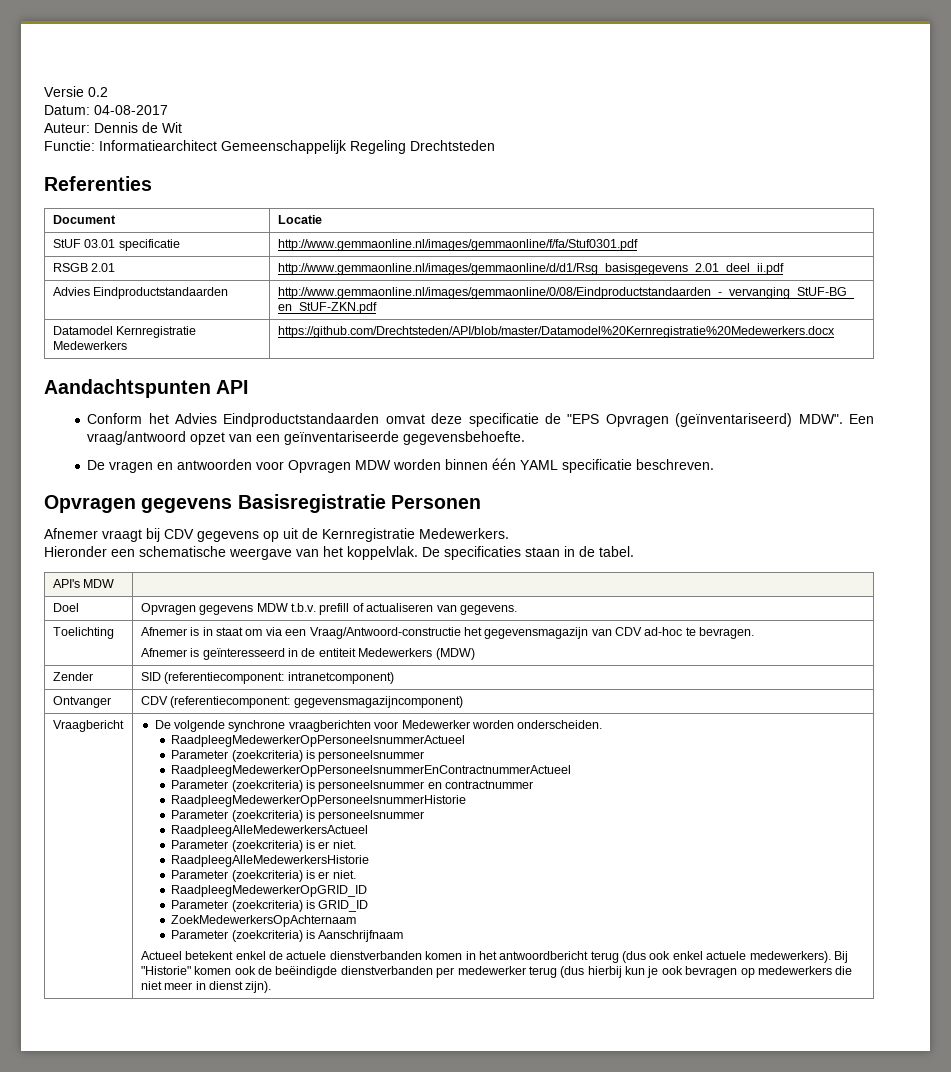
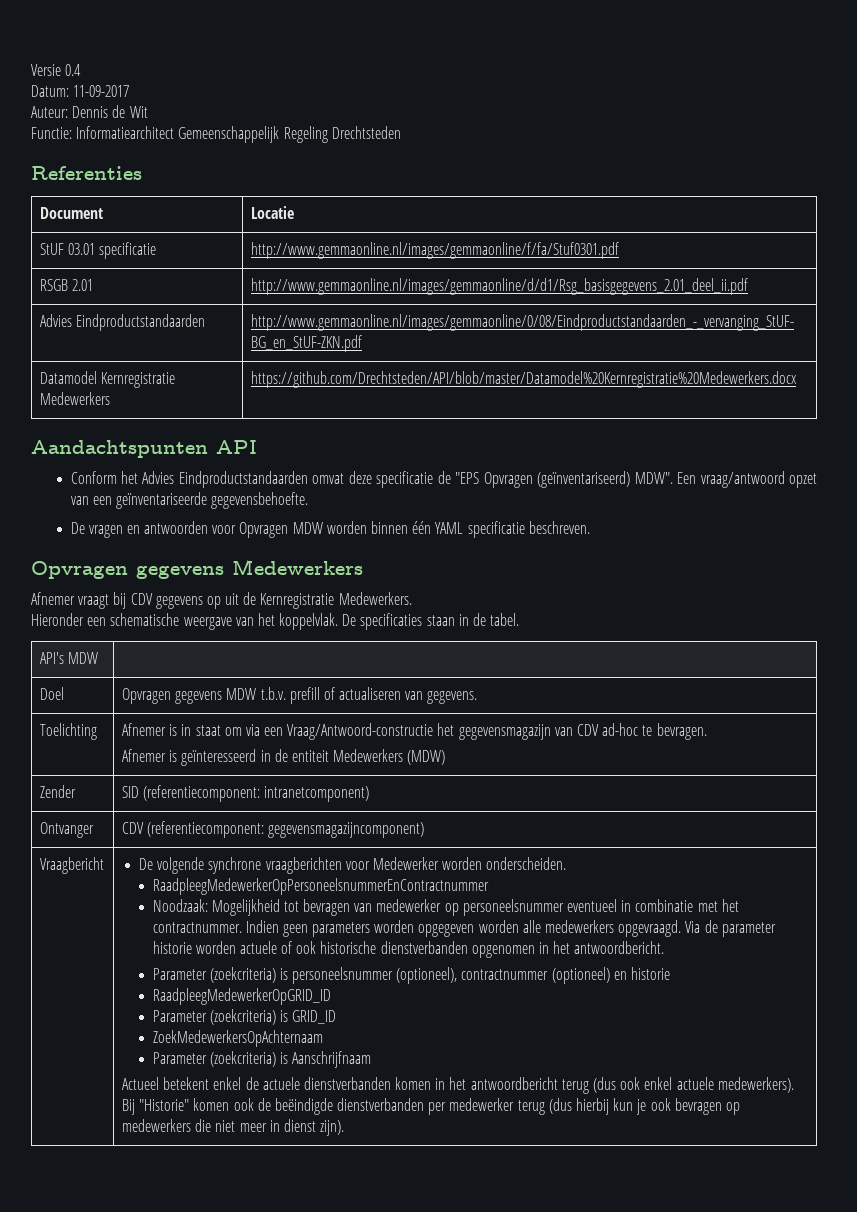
- Versie 0.2
+ Versie 0.4
- Datum: 04-08-2017
+ Datum: 11-09-2017
- Opvragen gegevens Basisregistratie Personen
+ Opvragen gegevens Medewerkers
- RaadpleegMedewerkerOpPersoneelsnummerActueel
- Parameter (zoekcriteria) is personeelsnummer
- RaadpleegMedewerkerOpPersoneelsnummerEnContractnummerActueel
- Parameter (zoekcriteria) is personeelsnummer en contractnummer
- RaadpleegMedewerkerOpPersoneelsnummerHistorie
- Parameter (zoekcriteria) is personeelsnummer
- RaadpleegAlleMedewerkersActueel
- Parameter (zoekcriteria) is er niet.
- RaadpleegAlleMedewerkersHistorie
- Parameter (zoekcriteria) is er niet.
+ RaadpleegMedewerkerOpPersoneelsnummerEnContractnummer
+ Noodzaak: Mogelijkheid tot bevragen van medewerker op personeelsnummer eventueel in combinatie met het contractnummer. Indien geen parameters worden opgegeven worden alle medewerkers opgevraagd. Via de parameter historie worden actuele of ook historische dienstverbanden opgenomen in het antwoordbericht.
+ Parameter (zoekcriteria) is personeelsnummer (optioneel), contractnummer (optioneel) en historie

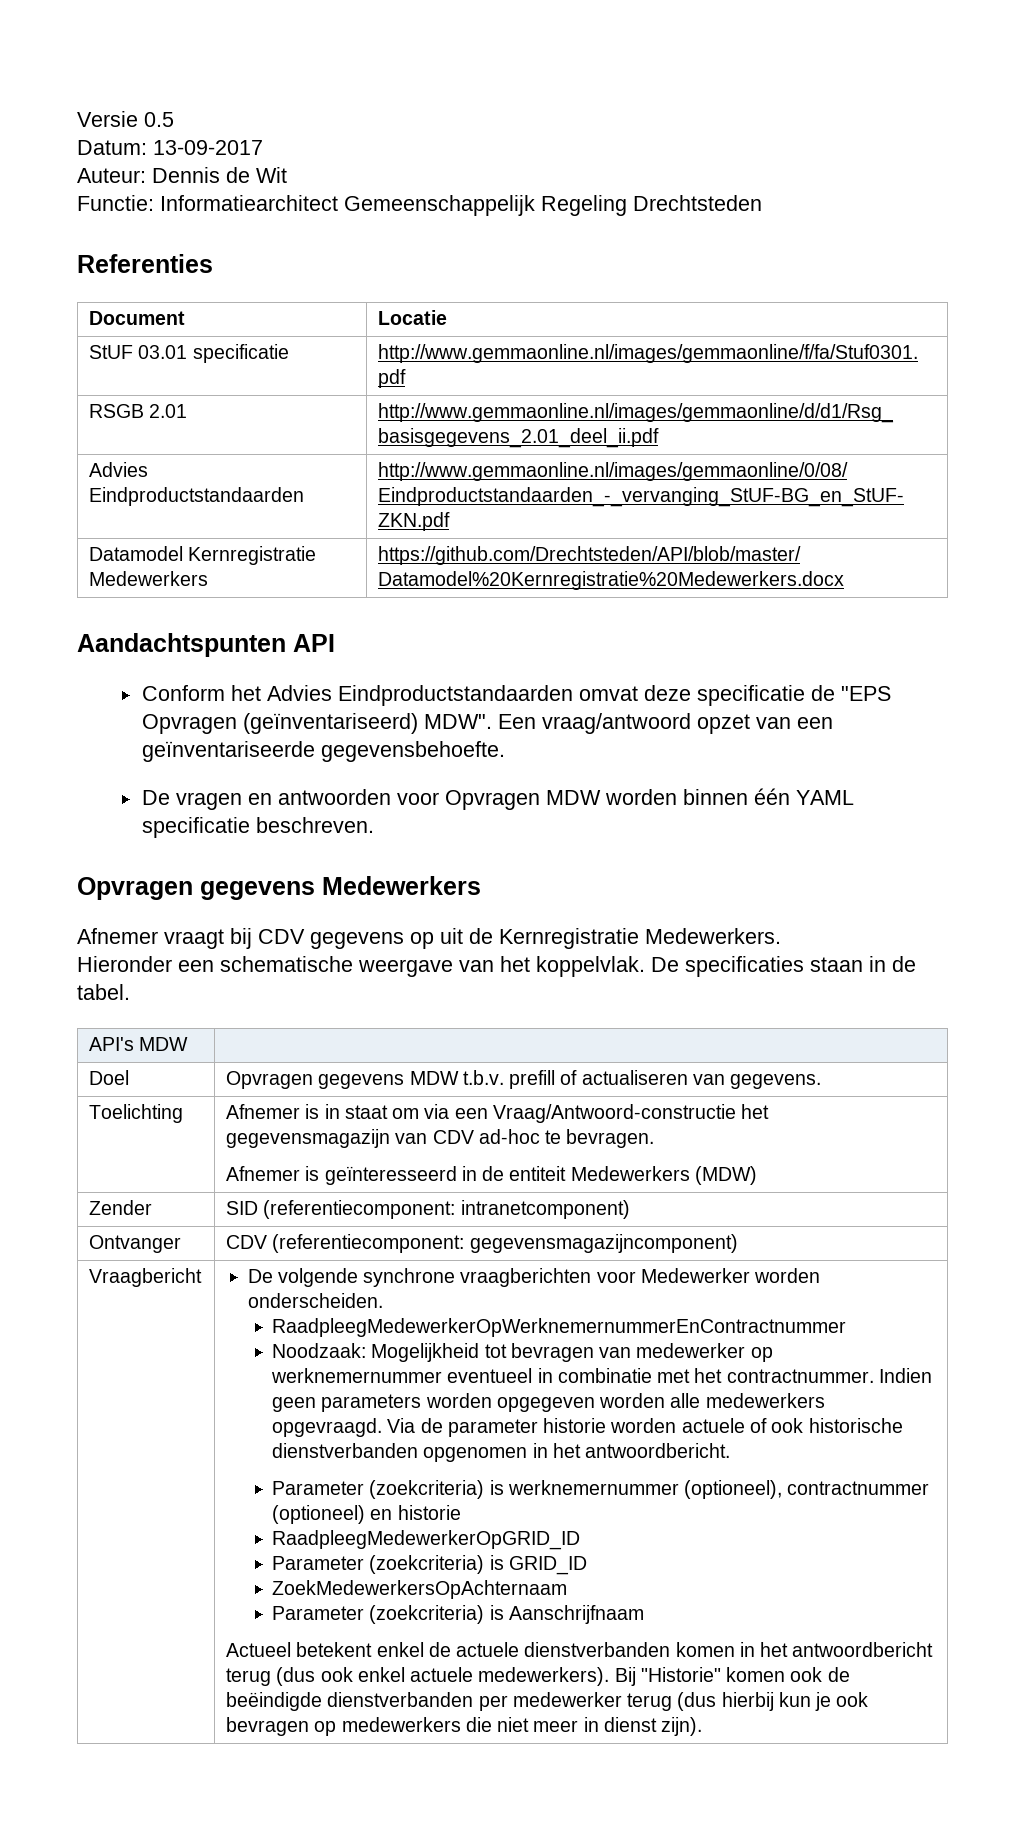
- Versie 0.4
+ Versie 0.5
- Datum: 11-09-2017
+ Datum: 13-09-2017
- RaadpleegMedewerkerOpPersoneelsnummerEnContractnummer
+ RaadpleegMedewerkerOpWerknemernummerEnContractnummer
- Noodzaak: Mogelijkheid tot bevragen van medewerker op personeelsnummer eventueel in combinatie met het contractnummer.
+ Noodzaak: Mogelijkheid tot bevragen van medewerker op werknemernummer eventueel in combinatie met het contractnummer.
- Parameter (zoekcriteria) is personeelsnummer (optioneel), contractnummer (optioneel) en historie
+ Parameter (zoekcriteria) is werknemernummer (optioneel), contractnummer (optioneel) en historie

